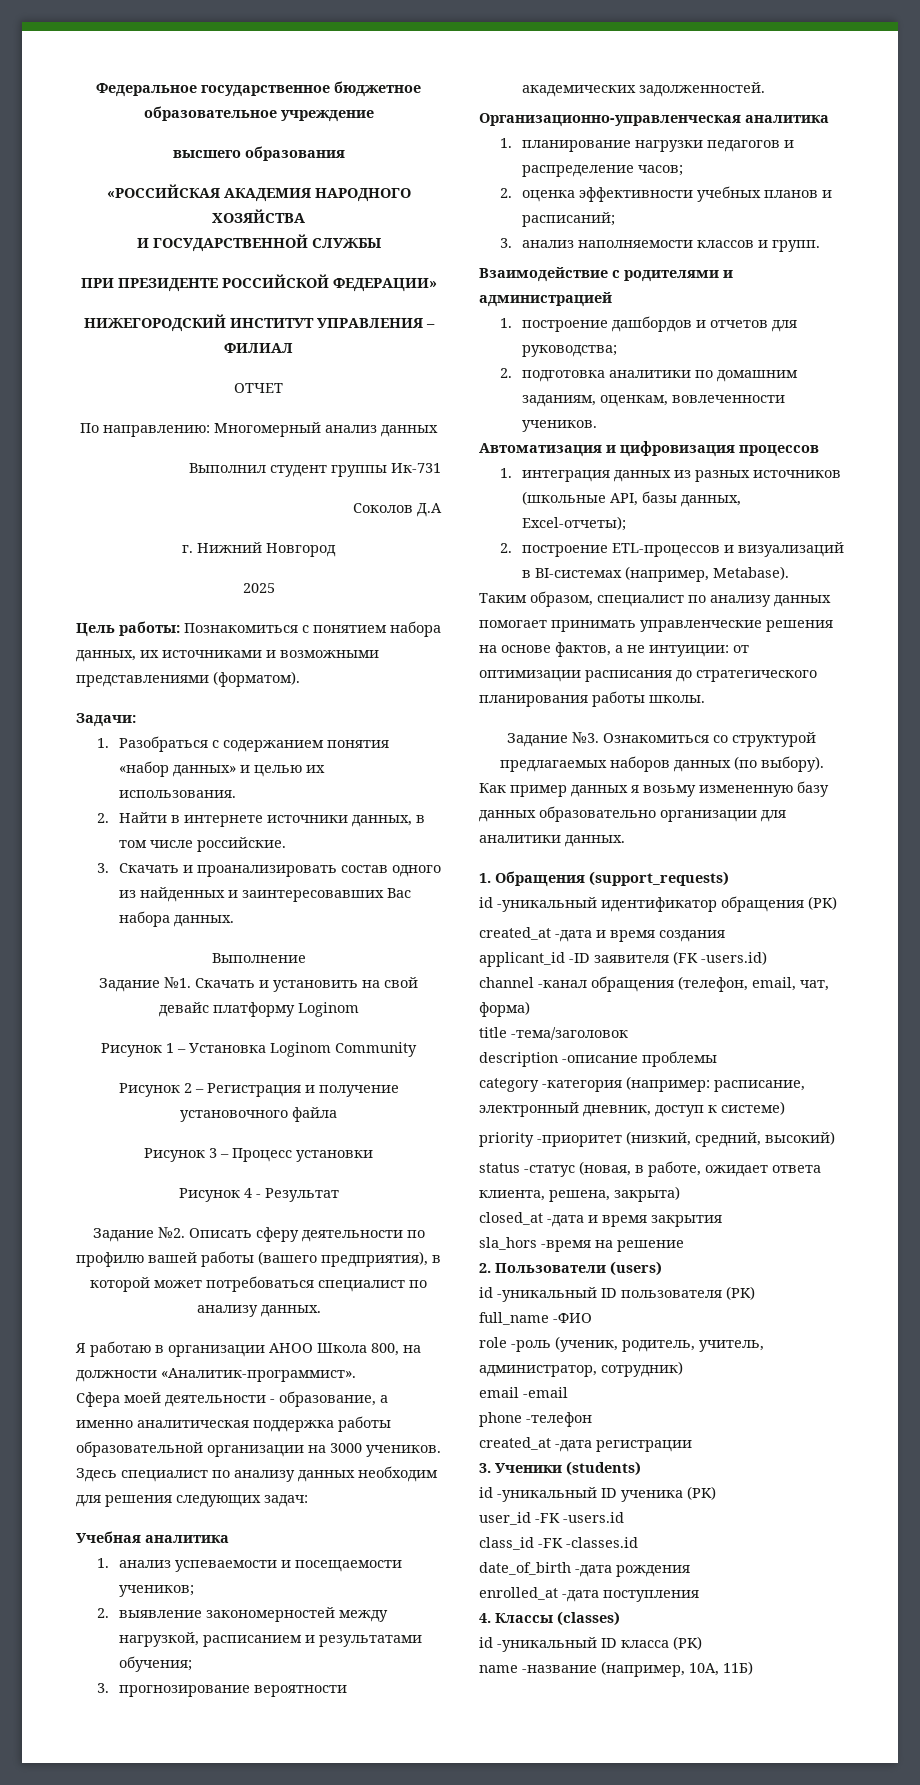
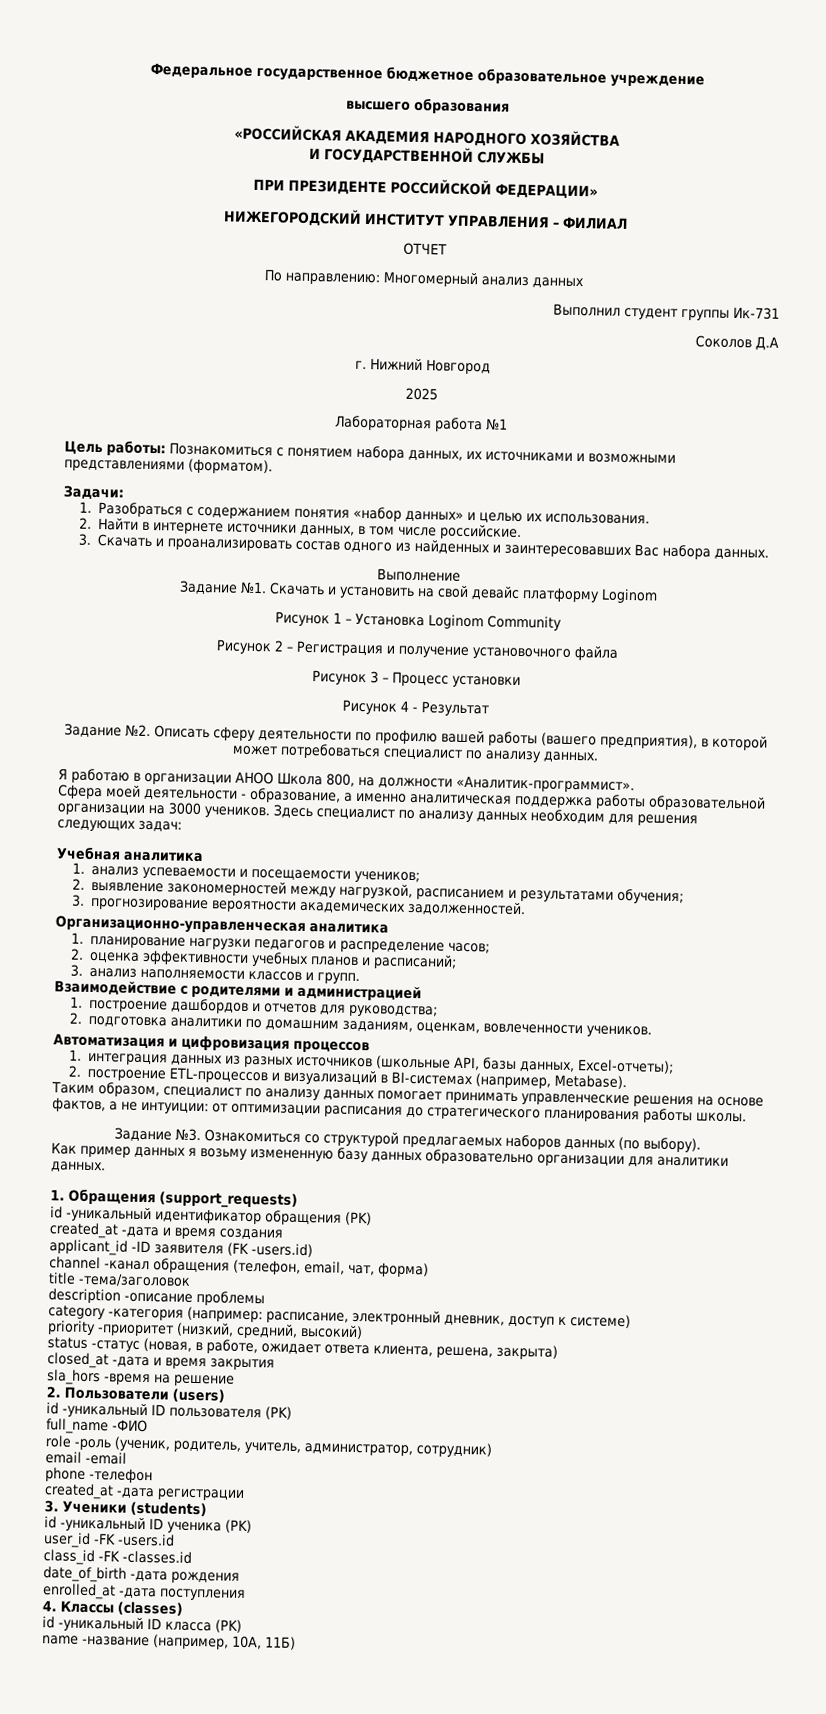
+ Лабораторная работа №1

